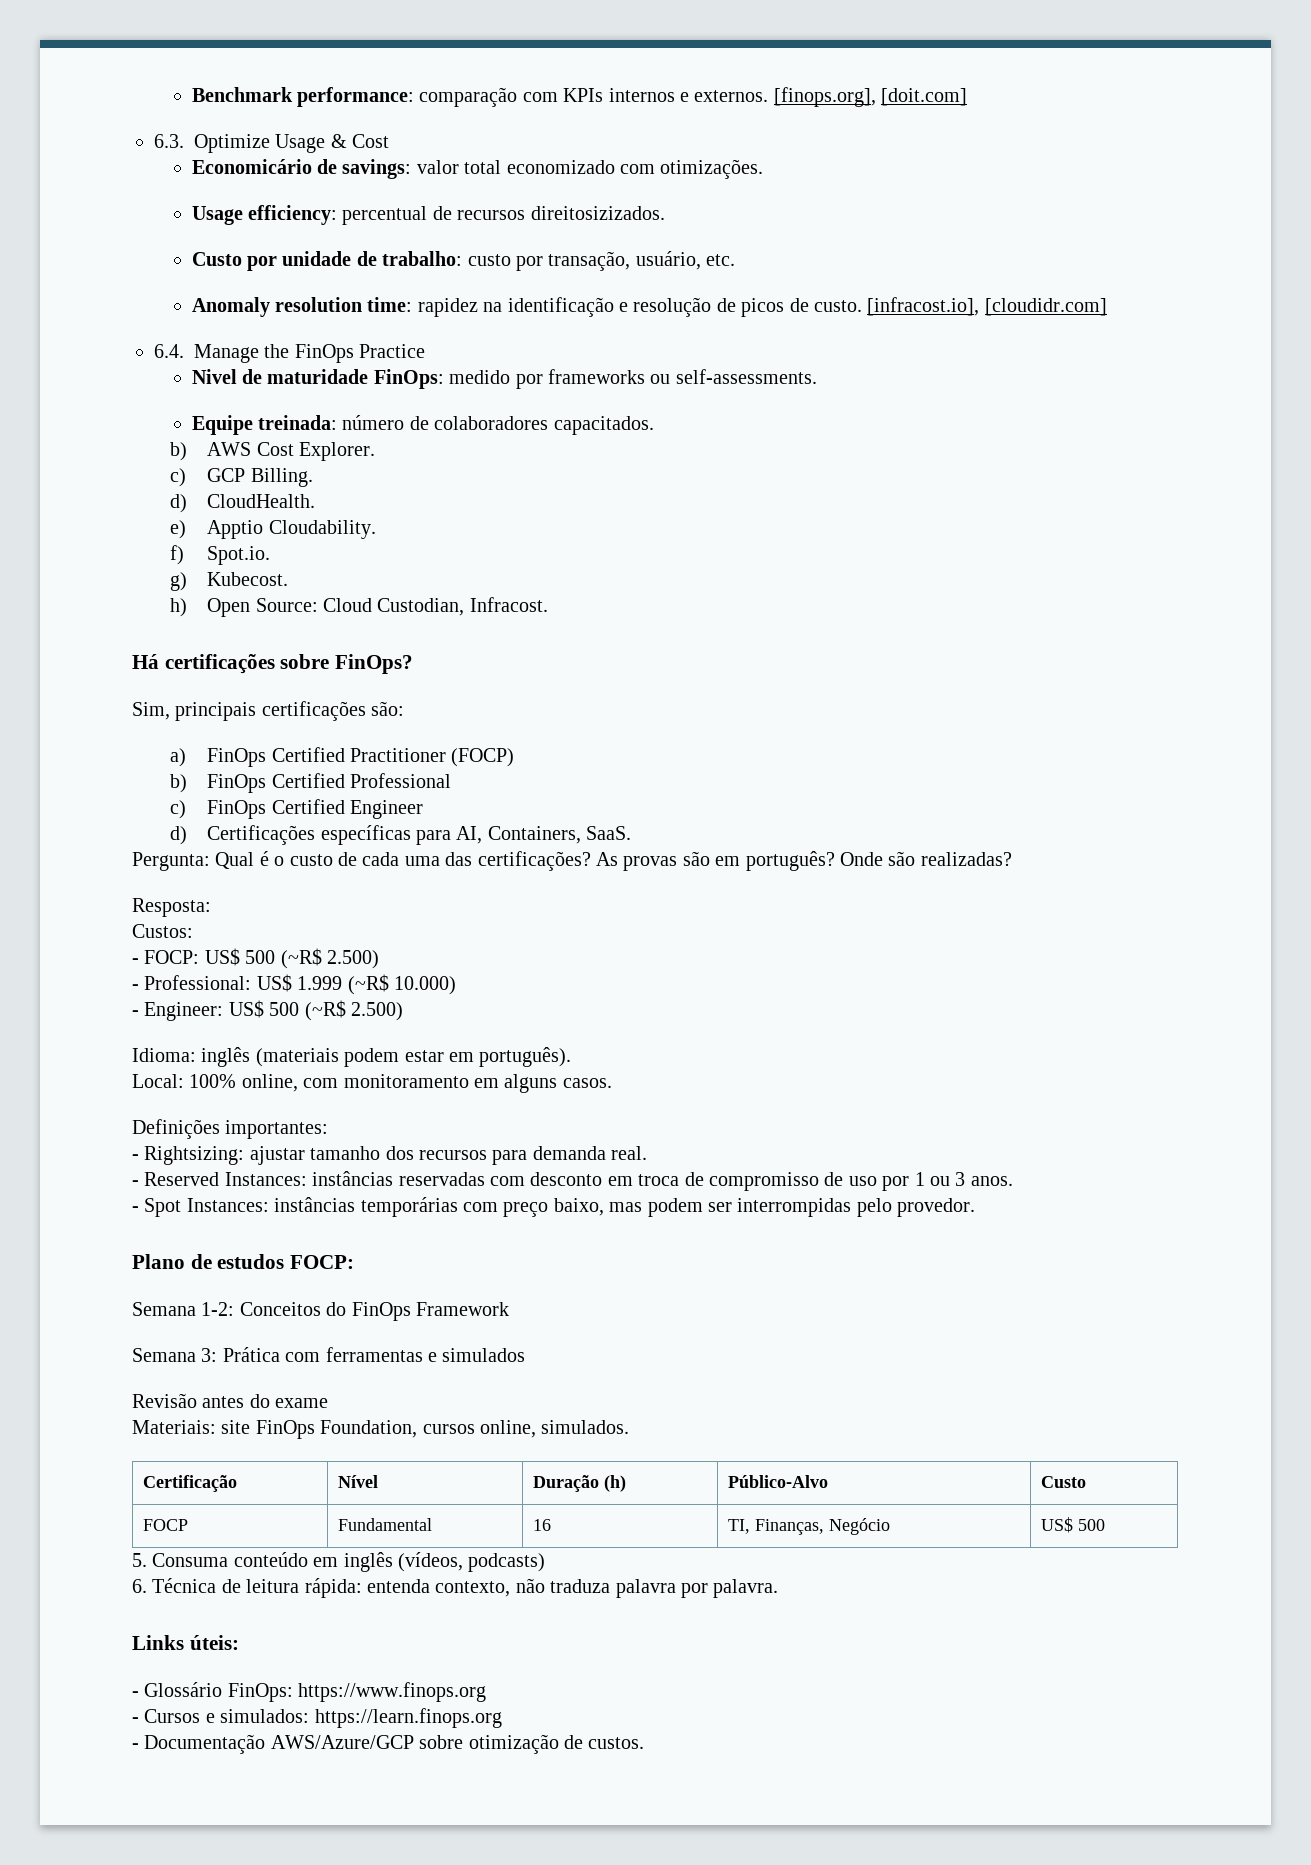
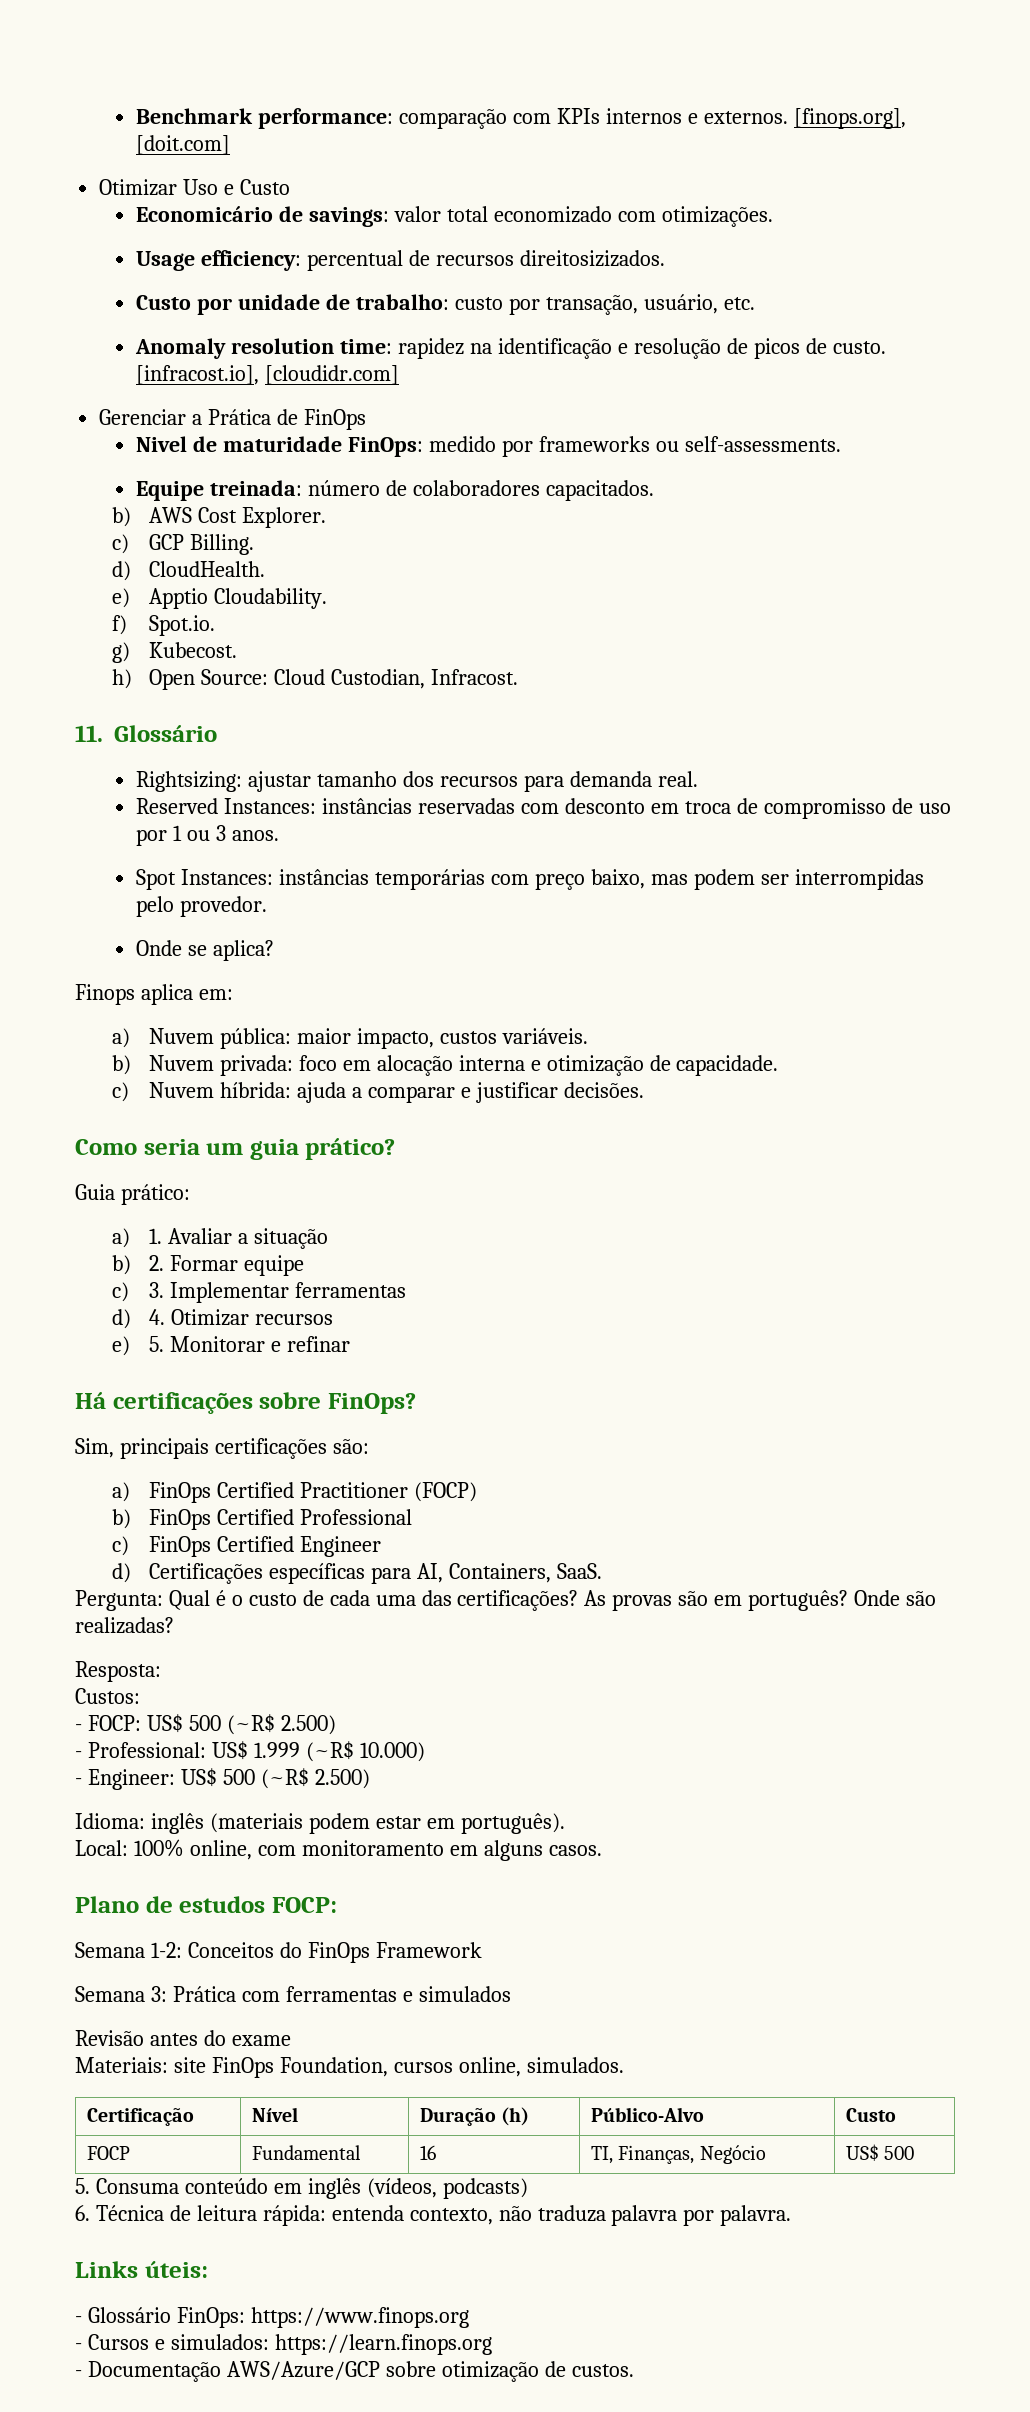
- 6.3. Optimize Usage & Cost
+ Otimizar Uso e Custo
- 6.4. Manage the FinOps Practice
+ Gerenciar a Prática de FinOps
+ 11. Glossário
+ Rightsizing: ajustar tamanho dos recursos para demanda real.
+ Reserved Instances: instâncias reservadas com desconto em troca de compromisso de uso por 1 ou 3 anos.
+ Spot Instances: instâncias temporárias com preço baixo, mas podem ser interrompidas pelo provedor.
+ Onde se aplica?
+ Finops aplica em:
+ a) Nuvem pública: maior impacto, custos variáveis.
+ b) Nuvem privada: foco em alocação interna e otimização de capacidade.
+ c) Nuvem híbrida: ajuda a comparar e justificar decisões.
+ Como seria um guia prático?
+ Guia prático:
+ a) 1. Avaliar a situação
+ b) 2. Formar equipe
+ c) 3. Implementar ferramentas
+ d) 4. Otimizar recursos
+ e) 5. Monitorar e refinar
- Definições importantes:
- - Rightsizing: ajustar tamanho dos recursos para demanda real.
- - Reserved Instances: instâncias reservadas com desconto em troca de compromisso de uso por 1 ou 3 anos.
- - Spot Instances: instâncias temporárias com preço baixo, mas podem ser interrompidas pelo provedor.

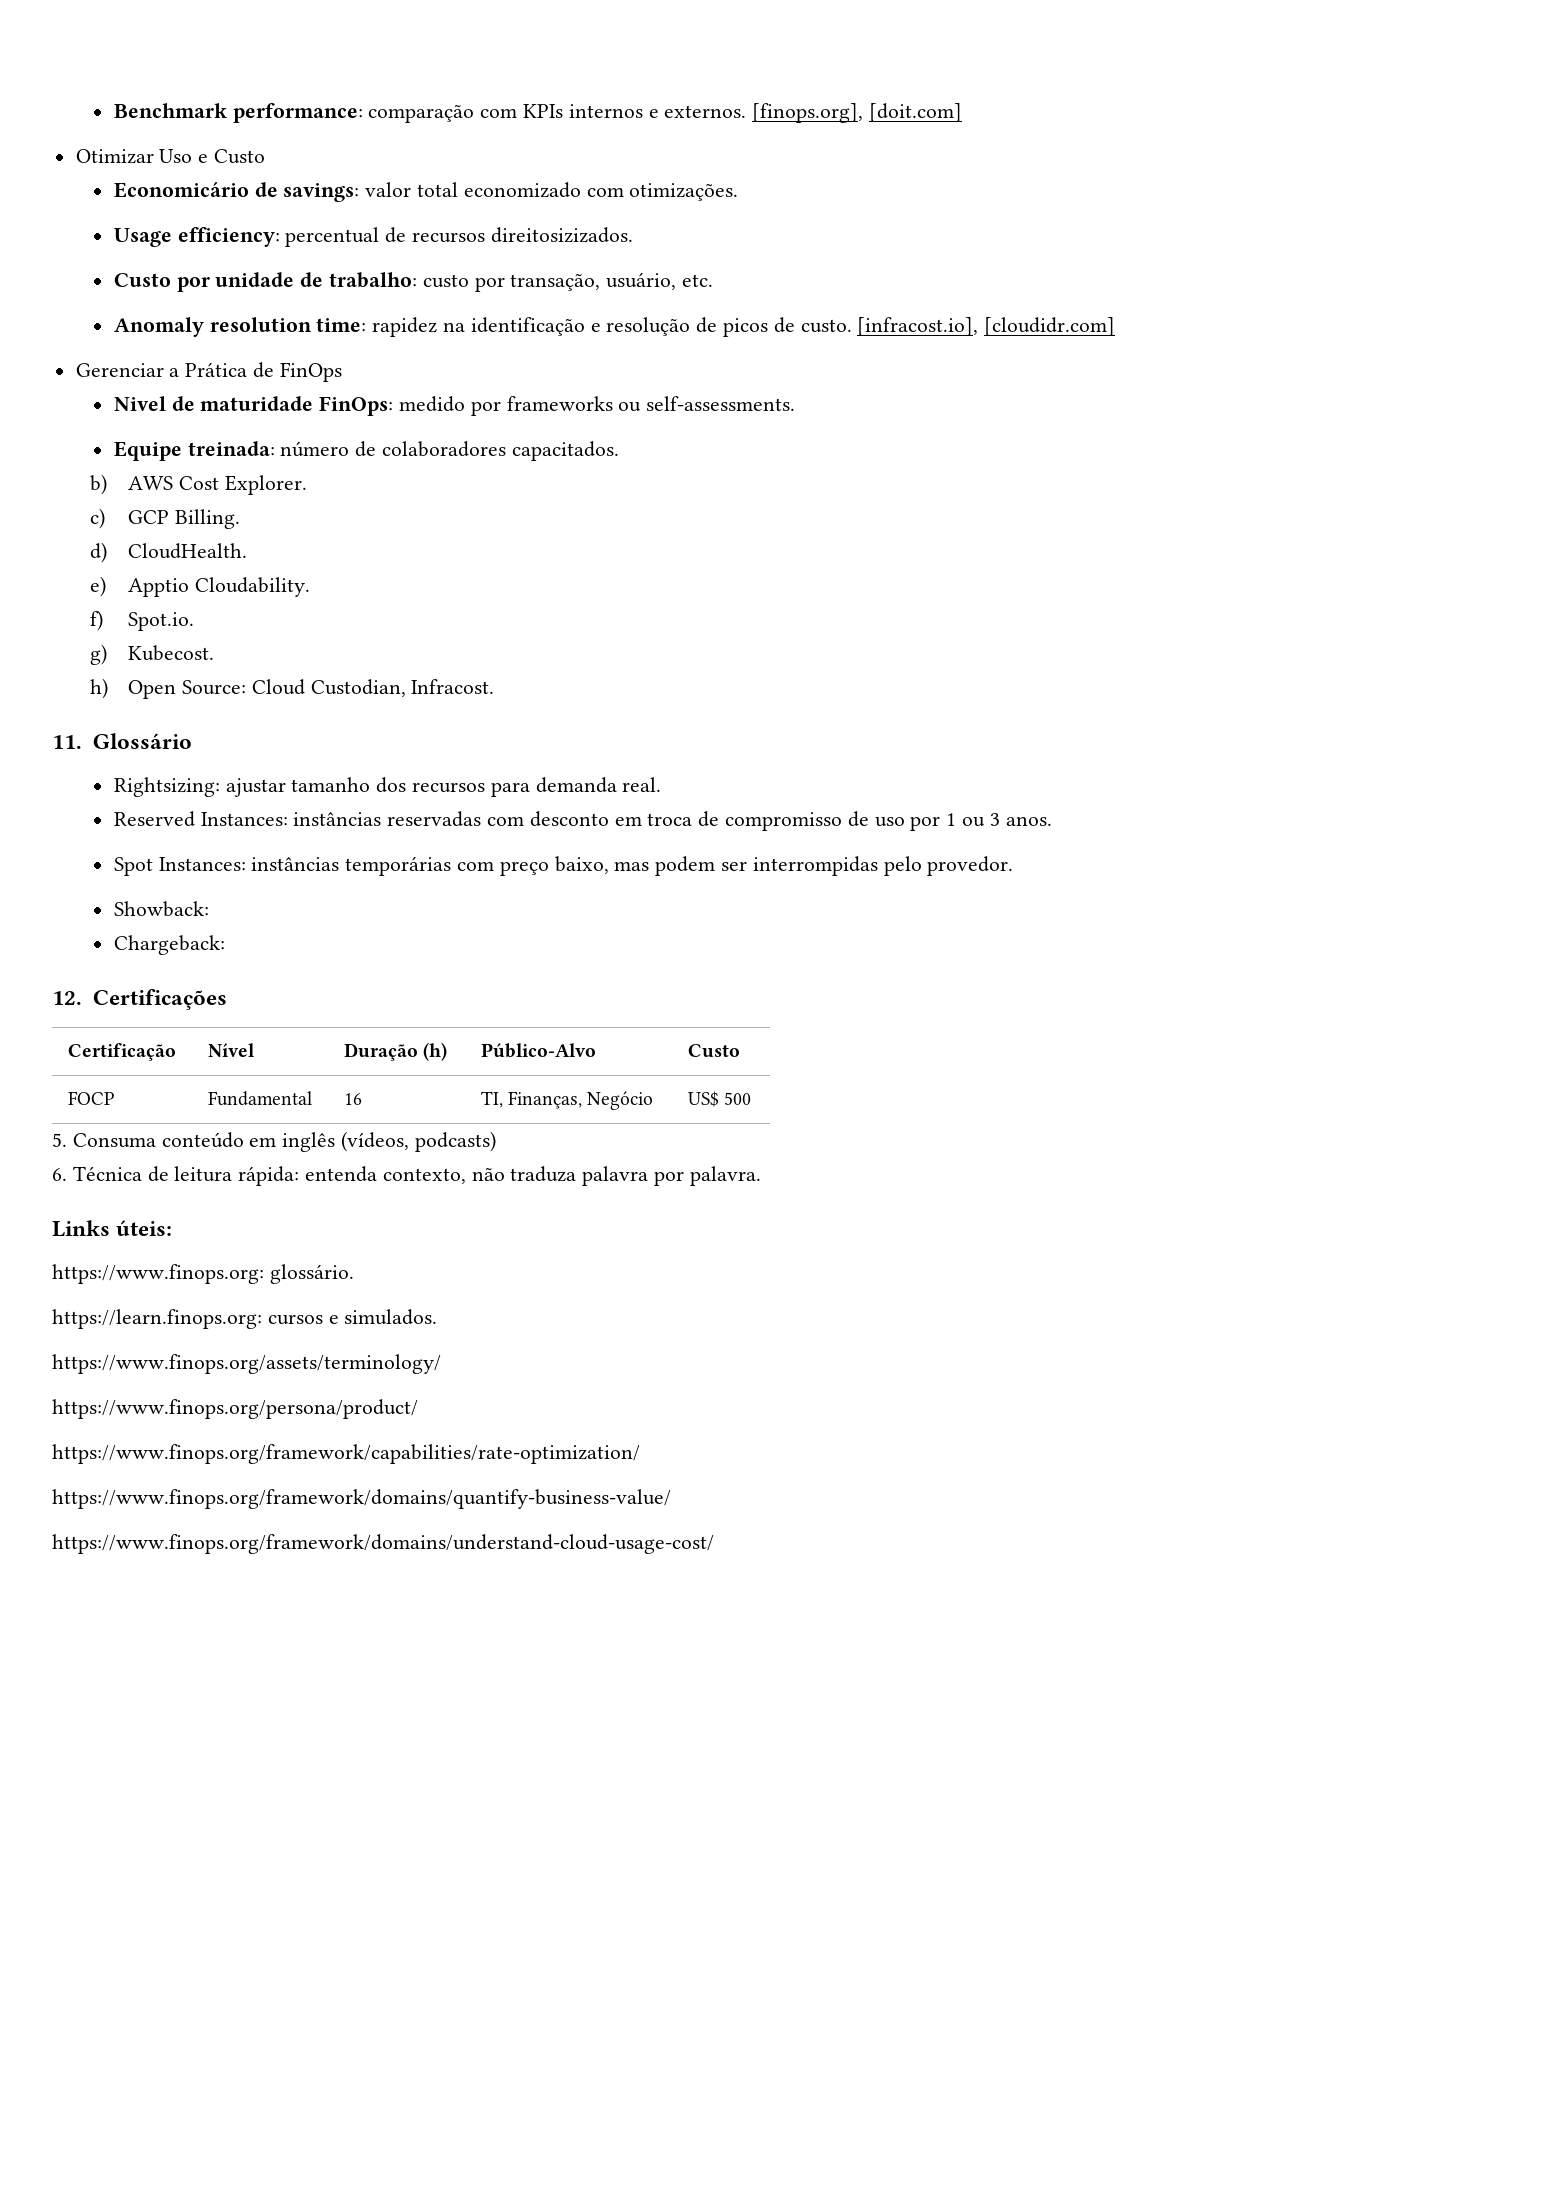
- Onde se aplica?
- Finops aplica em:
- a) Nuvem pública: maior impacto, custos variáveis.
- b) Nuvem privada: foco em alocação interna e otimização de capacidade.
- c) Nuvem híbrida: ajuda a comparar e justificar decisões.
- Como seria um guia prático?
- Guia prático:
- a) 1. Avaliar a situação
- b) 2. Formar equipe
- c) 3. Implementar ferramentas
- d) 4. Otimizar recursos
- e) 5. Monitorar e refinar
- Há certificações sobre FinOps?
- Sim, principais certificações são:
- a) FinOps Certified Practitioner (FOCP)
- b) FinOps Certified Professional
- c) FinOps Certified Engineer
- d) Certificações específicas para AI, Containers, SaaS.
- Pergunta: Qual é o custo de cada uma das certificações? As provas são em português? Onde são realizadas?
- Resposta:
- Custos:
- - FOCP: US$ 500 (~R$ 2.500)
- - Professional: US$ 1.999 (~R$ 10.000)
- - Engineer: US$ 500 (~R$ 2.500)
- Idioma: inglês (materiais podem estar em português).
- Local: 100% online, com monitoramento em alguns casos.
- Plano de estudos FOCP:
- Semana 1-2: Conceitos do FinOps Framework
- Semana 3: Prática com ferramentas e simulados
- Revisão antes do exame
- Materiais: site FinOps Foundation, cursos online, simulados.
+ Showback:
+ Chargeback:
+ 12. Certificações
- - Glossário FinOps: https://www.finops.org
- - Cursos e simulados: https://learn.finops.org
- - Documentação AWS/Azure/GCP sobre otimização de custos.
+ https://www.finops.org: glossário.
+ https://learn.finops.org: cursos e simulados.
+ https://www.finops.org/assets/terminology/
+ https://www.finops.org/persona/product/
+ https://www.finops.org/framework/capabilities/rate-optimization/
+ https://www.finops.org/framework/domains/quantify-business-value/
+ https://www.finops.org/framework/domains/understand-cloud-usage-cost/

